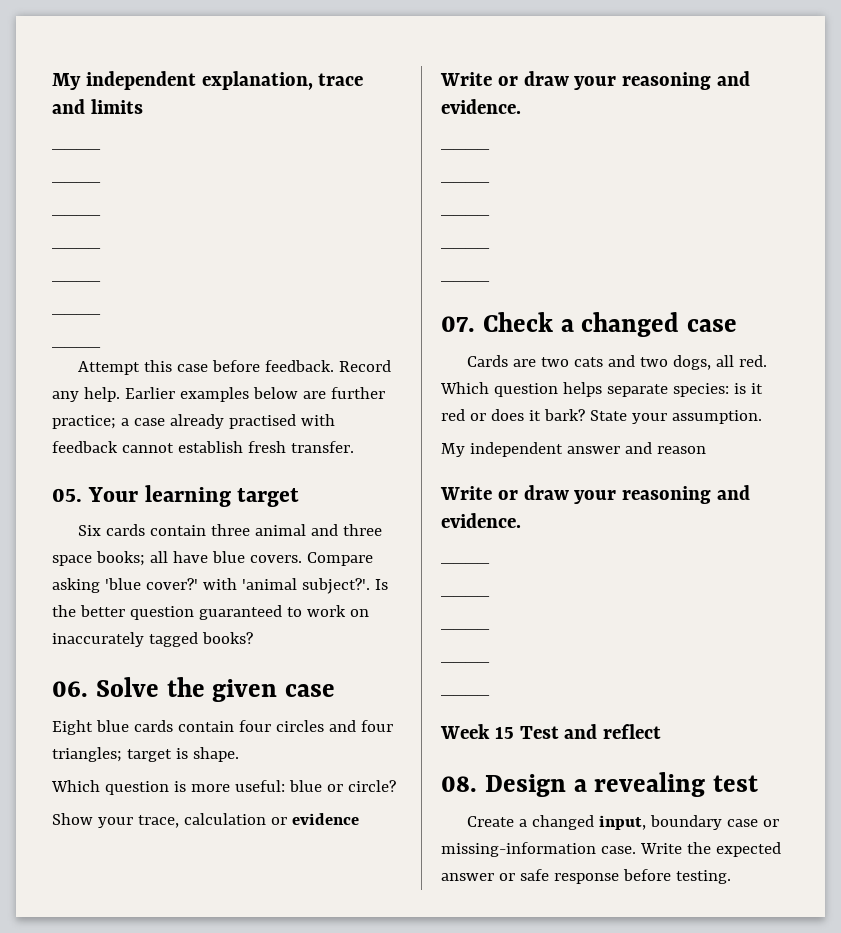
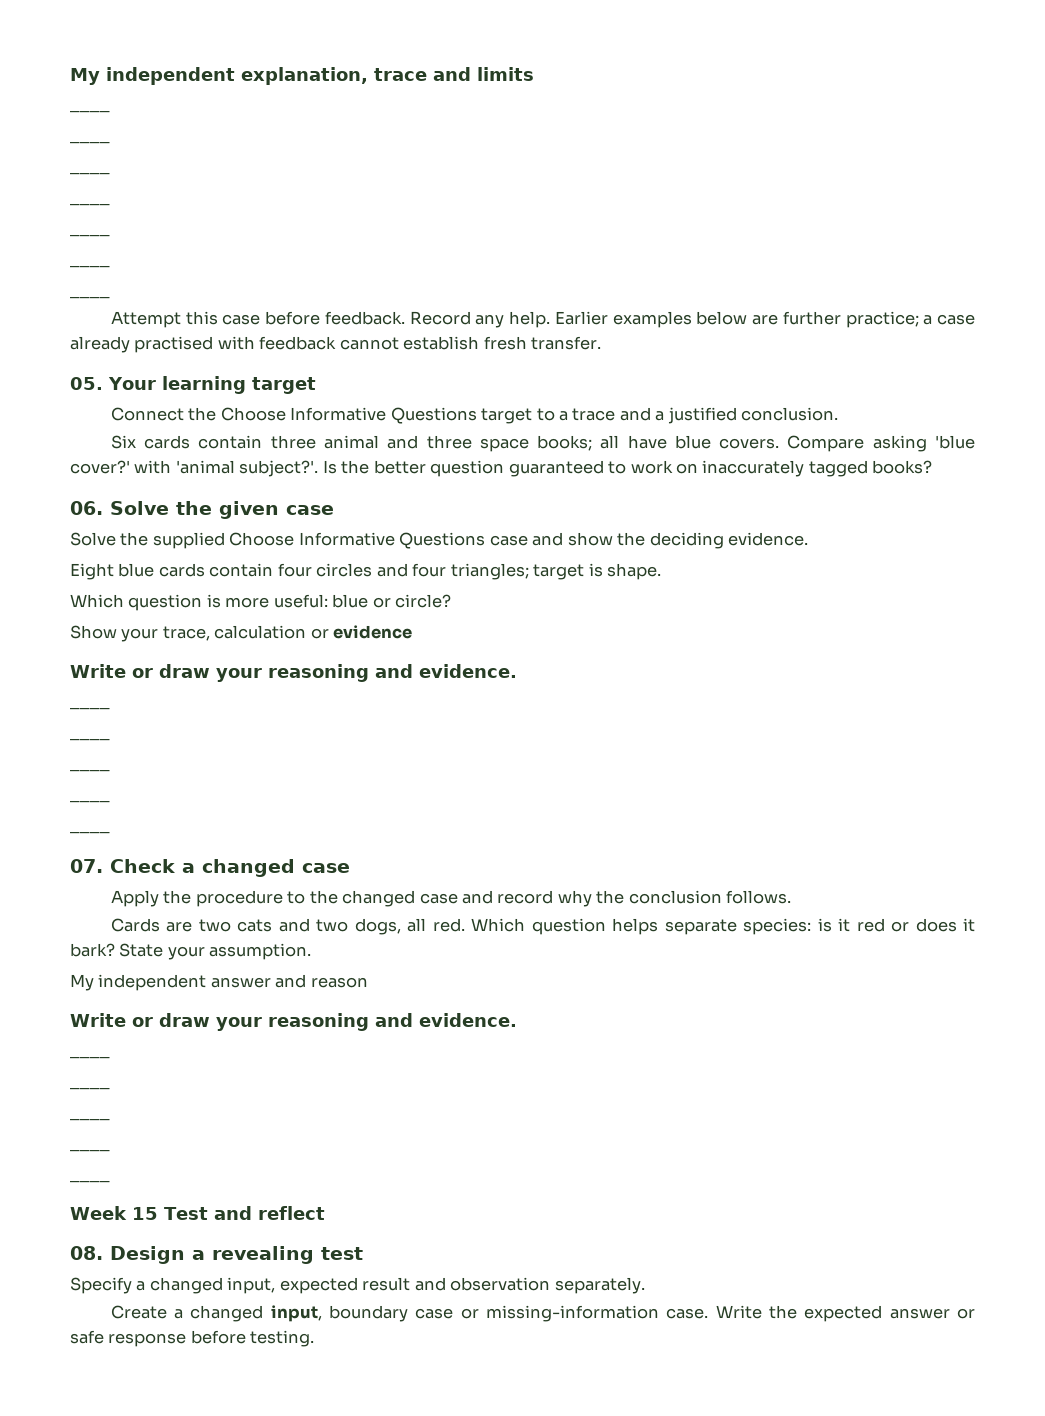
+ Connect the Choose Informative Questions target to a trace and a justified conclusion.
+ Solve the supplied Choose Informative Questions case and show the deciding evidence.
+ Apply the procedure to the changed case and record why the conclusion follows.
+ Specify a changed input, expected result and observation separately.

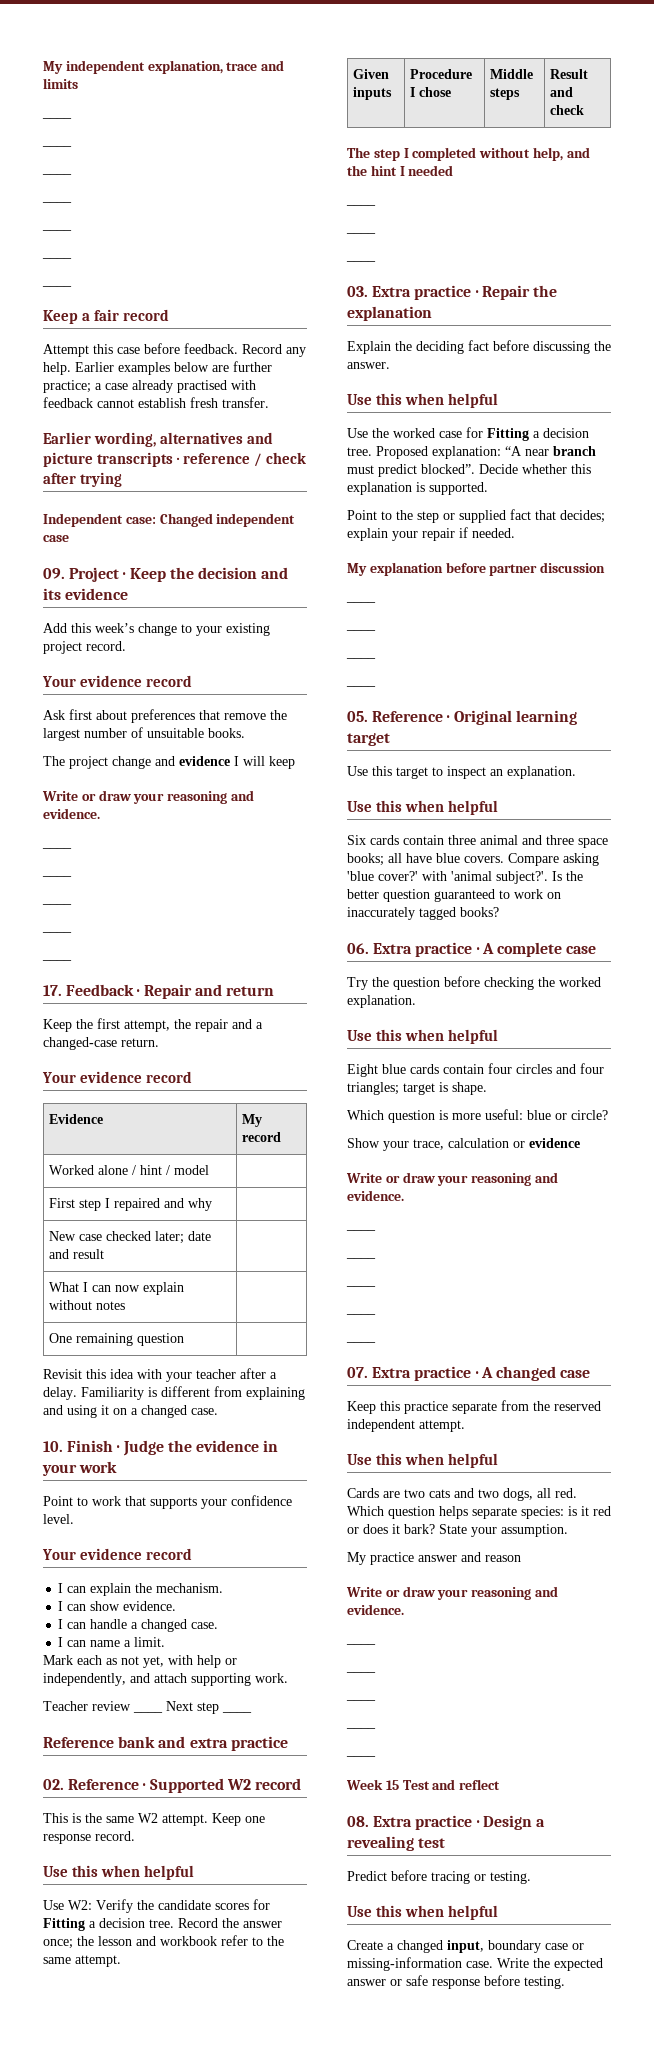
+ Keep a fair record
- 05. Your learning target
- Connect the Choose Informative Questions target to a trace and a justified conclusion.
+ Earlier wording, alternatives and picture transcripts · reference / check after trying
+ Independent case: Changed independent case
+ 09. Project · Keep the decision and its evidence
+ Add this week’s change to your existing project record.
+ Your evidence record
+ Ask first about preferences that remove the largest number of unsuitable books.
+ The project change and evidence I will keep
+ Write or draw your reasoning and evidence.
+ ____
+ ____
+ ____
+ ____
+ ____
+ 17. Feedback · Repair and return
+ Keep the first attempt, the repair and a changed-case return.
+ Your evidence record
+ Evidence | My record
+ Worked alone / hint / model |
+ First step I repaired and why |
+ New case checked later; date and result |
+ What I can now explain without notes |
+ One remaining question |
+ Revisit this idea with your teacher after a delay. Familiarity is different from explaining and using it on a changed case.
+ 10. Finish · Judge the evidence in your work
+ Point to work that supports your confidence level.
+ Your evidence record
+ I can explain the mechanism.
+ I can show evidence.
+ I can handle a changed case.
+ I can name a limit.
+ Mark each as not yet, with help or independently, and attach supporting work.
+ Teacher review ____ Next step ____
+ Reference bank and extra practice
+ 02. Reference · Supported W2 record
+ This is the same W2 attempt. Keep one response record.
+ Use this when helpful
+ Use W2: Verify the candidate scores for Fitting a decision tree. Record the answer once; the lesson and workbook refer to the same attempt.
+ Given inputs | Procedure I chose | Middle steps | Result and check
+ The step I completed without help, and the hint I needed
+ ____
+ ____
+ ____
+ 03. Extra practice · Repair the explanation
+ Explain the deciding fact before discussing the answer.
+ Use this when helpful
+ Use the worked case for Fitting a decision tree. Proposed explanation: “A near branch must predict blocked”. Decide whether this explanation is supported.
+ Point to the step or supplied fact that decides; explain your repair if needed.
+ My explanation before partner discussion
+ ____
+ ____
+ ____
+ ____
+ 05. Reference · Original learning target
+ Use this target to inspect an explanation.
+ Use this when helpful
- 06. Solve the given case
- Solve the supplied Choose Informative Questions case and show the deciding evidence.
+ 06. Extra practice · A complete case
+ Try the question before checking the worked explanation.
+ Use this when helpful
- 07. Check a changed case
- Apply the procedure to the changed case and record why the conclusion follows.
+ 07. Extra practice · A changed case
+ Keep this practice separate from the reserved independent attempt.
+ Use this when helpful
- My independent answer and reason
+ My practice answer and reason
- 08. Design a revealing test
+ 08. Extra practice · Design a revealing test
- Specify a changed input, expected result and observation separately.
+ Predict before tracing or testing.
+ Use this when helpful

